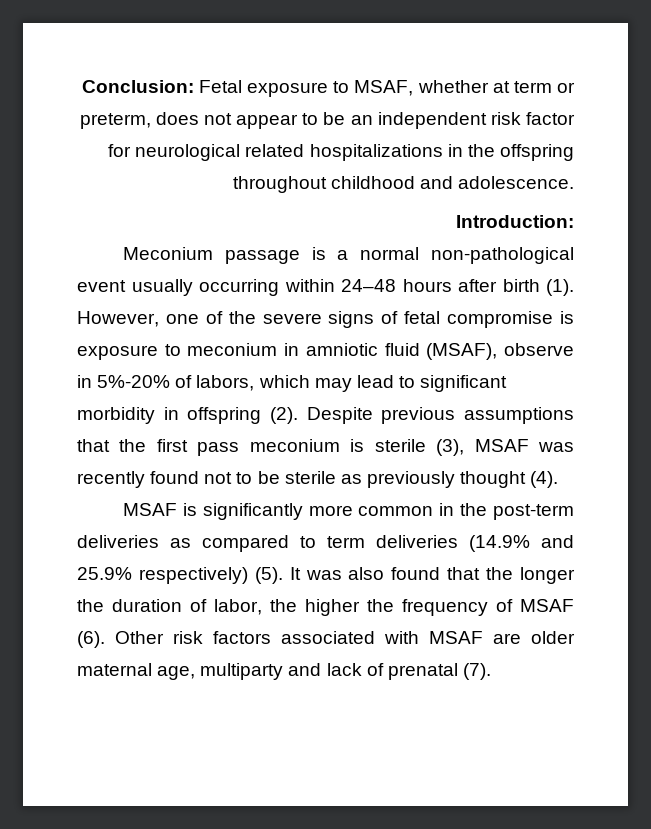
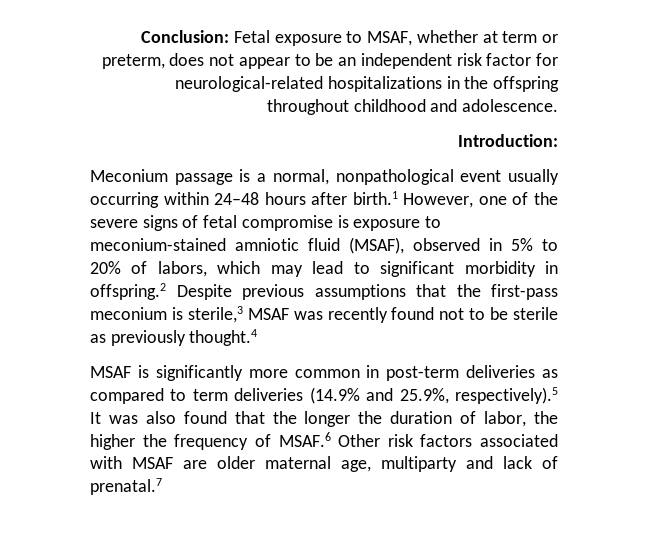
- Conclusion: Fetal exposure to MSAF, whether at term or preterm, does not appear to be an independent risk factor for neurological related hospitalizations in the offspring throughout childhood and adolescence.
+ Conclusion: Fetal exposure to MSAF, whether at term or preterm, does not appear to be an independent risk factor for neurological-related hospitalizations in the offspring throughout childhood and adolescence.
- Meconium passage is a normal non-pathological event usually occurring within 24–48 hours after birth (1). However, one of the severe signs of fetal compromise is exposure to meconium in amniotic fluid (MSAF), observe in 5%-20% of labors, which may lead to significant morbidity in offspring (2). Despite previous assumptions that the first pass meconium is sterile (3), MSAF was recently found not to be sterile as previously thought (4).
+ Meconium passage is a normal, nonpathological event usually occurring within 24–48 hours after birth.1 However, one of the severe signs of fetal compromise is exposure to meconium-stained amniotic fluid (MSAF), observed in 5% to 20% of labors, which may lead to significant morbidity in offspring.2 Despite previous assumptions that the first-pass meconium is sterile,3 MSAF was recently found not to be sterile as previously thought.4
- MSAF is significantly more common in the post-term deliveries as compared to term deliveries (14.9% and 25.9% respectively) (5). It was also found that the longer the duration of labor, the higher the frequency of MSAF (6). Other risk factors associated with MSAF are older maternal age, multiparty and lack of prenatal (7).
+ MSAF is significantly more common in post-term deliveries as compared to term deliveries (14.9% and 25.9%, respectively).5 It was also found that the longer the duration of labor, the higher the frequency of MSAF.6 Other risk factors associated with MSAF are older maternal age, multiparty and lack of prenatal.7

